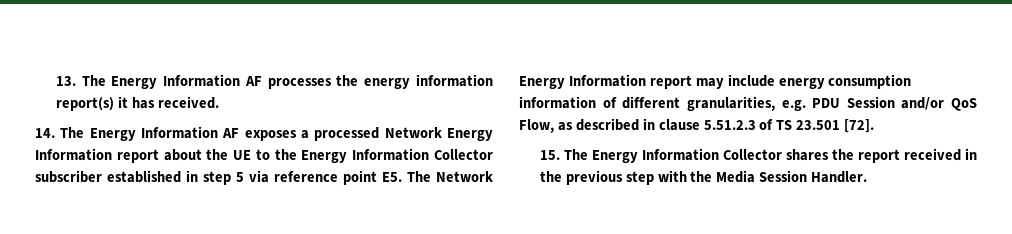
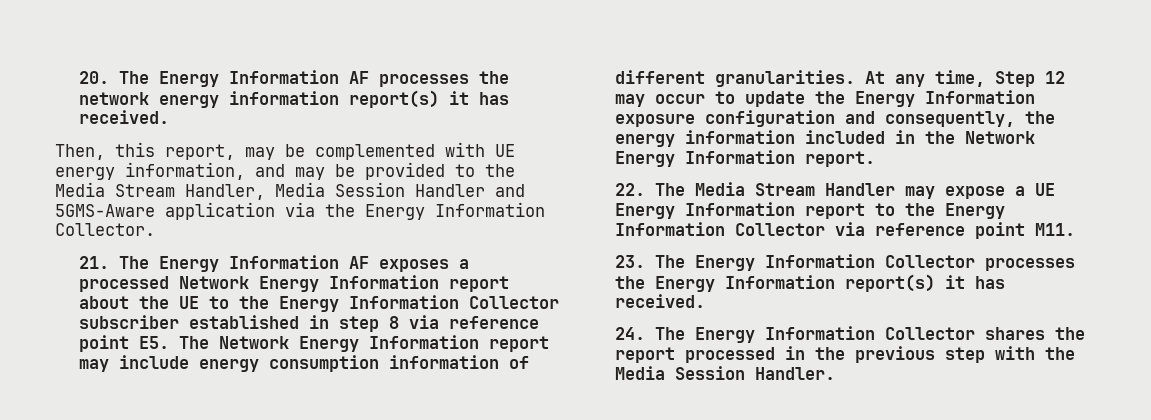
- 13. The Energy Information AF processes the energy information report(s) it has received.
+ 20. The Energy Information AF processes the network energy information report(s) it has received.
- 14. The Energy Information AF exposes a processed Network Energy Information report about the UE to the Energy Information Collector subscriber established in step 5 via reference point E5. The Network Energy Information report may include energy consumption information of different granularities, e.g. PDU Session and/or QoS Flow, as described in clause 5.51.2.3 of TS 23.501 [72].
- 15. The Energy Information Collector shares the report received in the previous step with the Media Session Handler.
+ Then, this report, may be complemented with UE energy information, and may be provided to the Media Stream Handler, Media Session Handler and 5GMS-Aware application via the Energy Information Collector.
+ 21. The Energy Information AF exposes a processed Network Energy Information report about the UE to the Energy Information Collector subscriber established in step 8 via reference point E5. The Network Energy Information report may include energy consumption information of different granularities. At any time, Step 12 may occur to update the Energy Information exposure configuration and consequently, the energy information included in the Network Energy Information report.
+ 22. The Media Stream Handler may expose a UE Energy Information report to the Energy Information Collector via reference point M11.
+ 23. The Energy Information Collector processes the Energy Information report(s) it has received.
+ 24. The Energy Information Collector shares the report processed in the previous step with the Media Session Handler.

